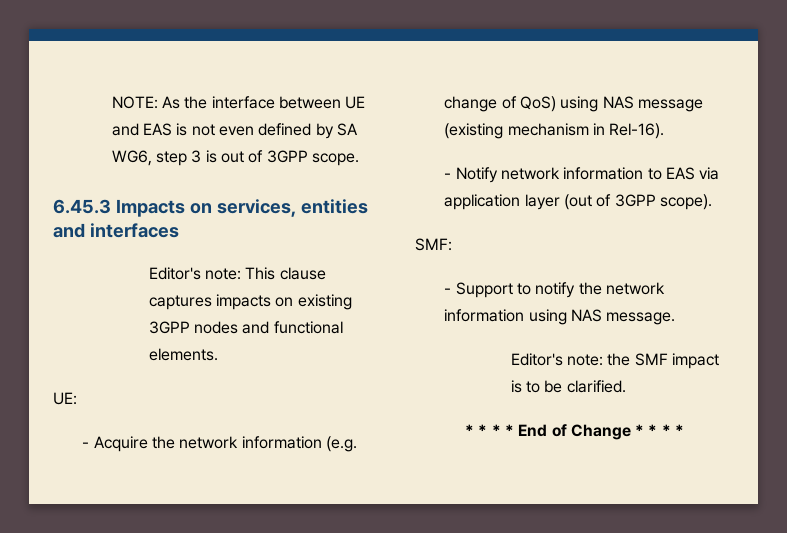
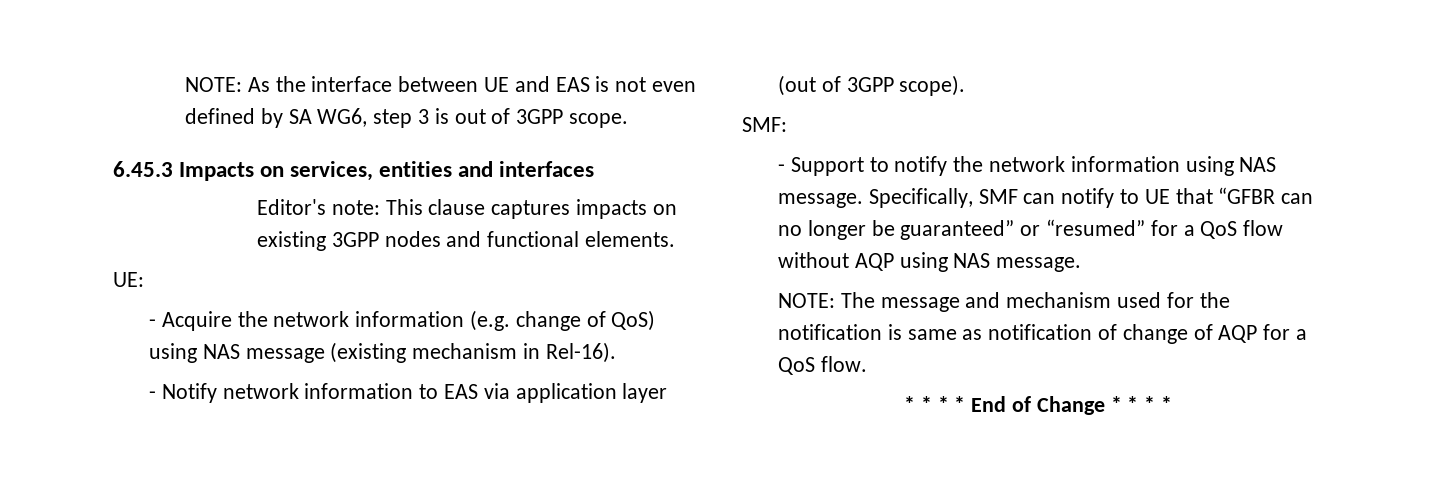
- - Support to notify the network information using NAS message.
- Editor's note: the SMF impact is to be clarified.
+ - Support to notify the network information using NAS message. Specifically, SMF can notify to UE that “GFBR can no longer be guaranteed” or “resumed” for a QoS flow without AQP using NAS message.
+ NOTE: The message and mechanism used for the notification is same as notification of change of AQP for a QoS flow.

